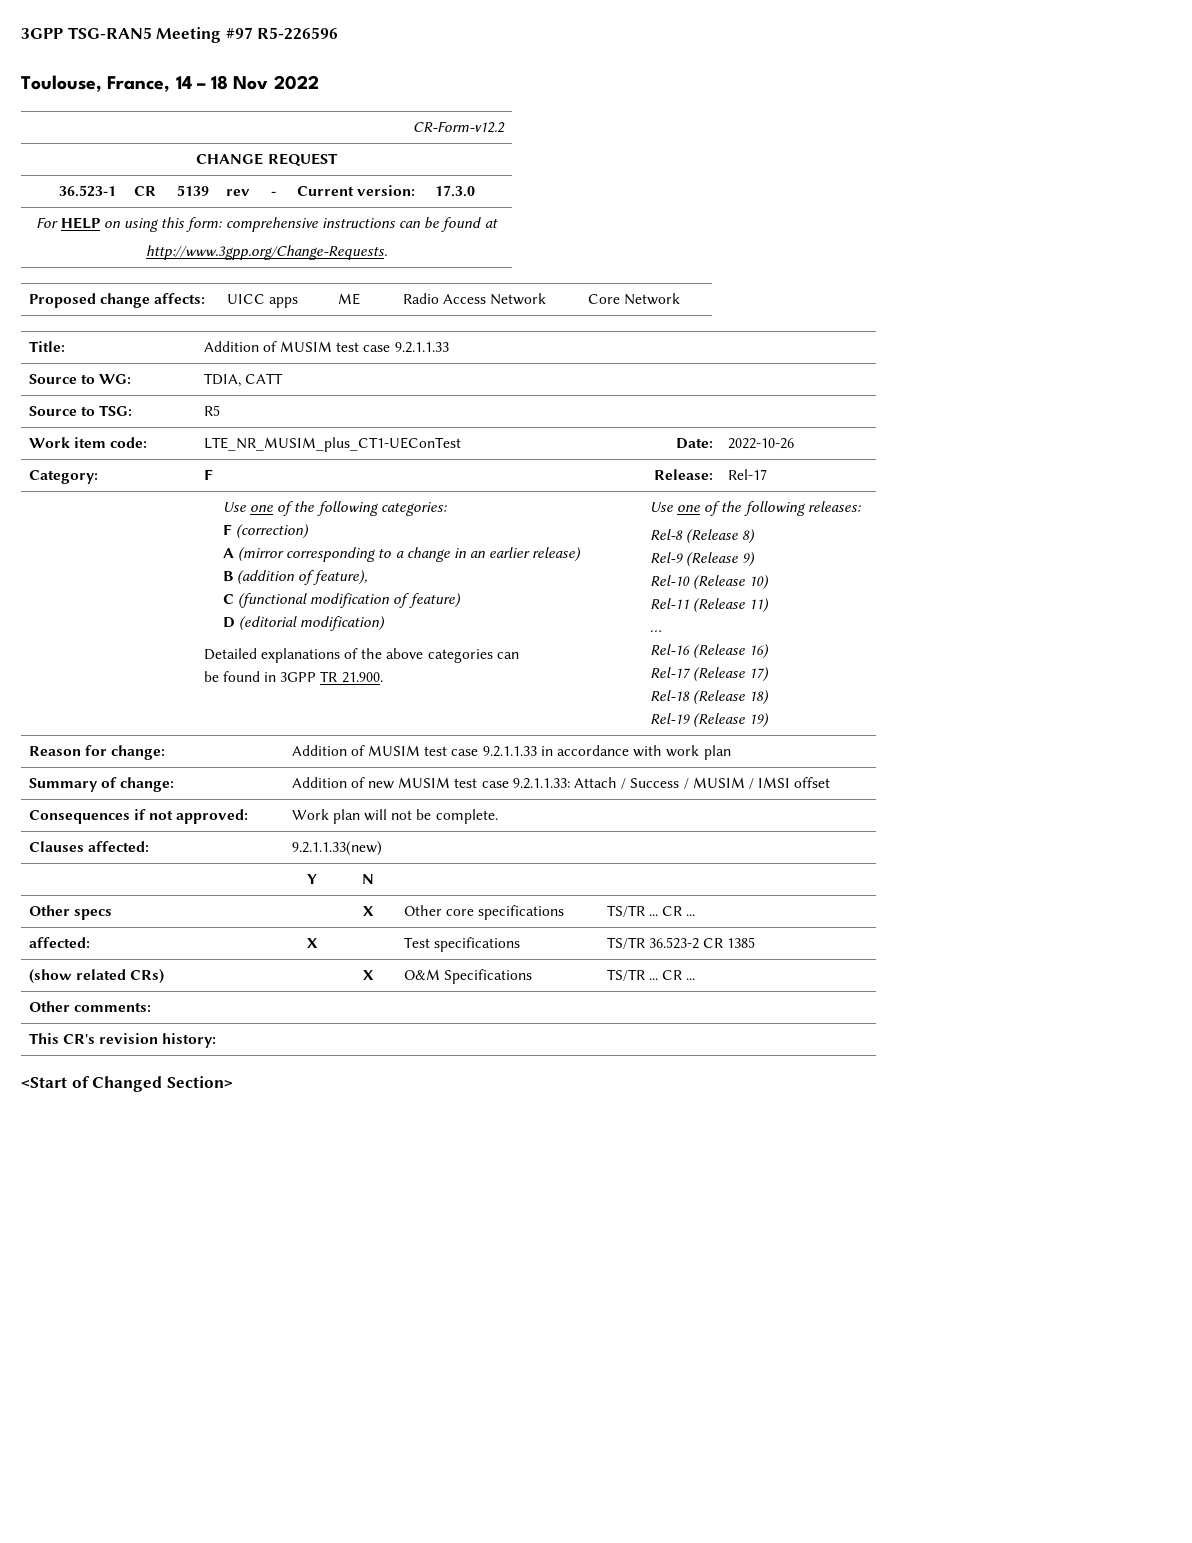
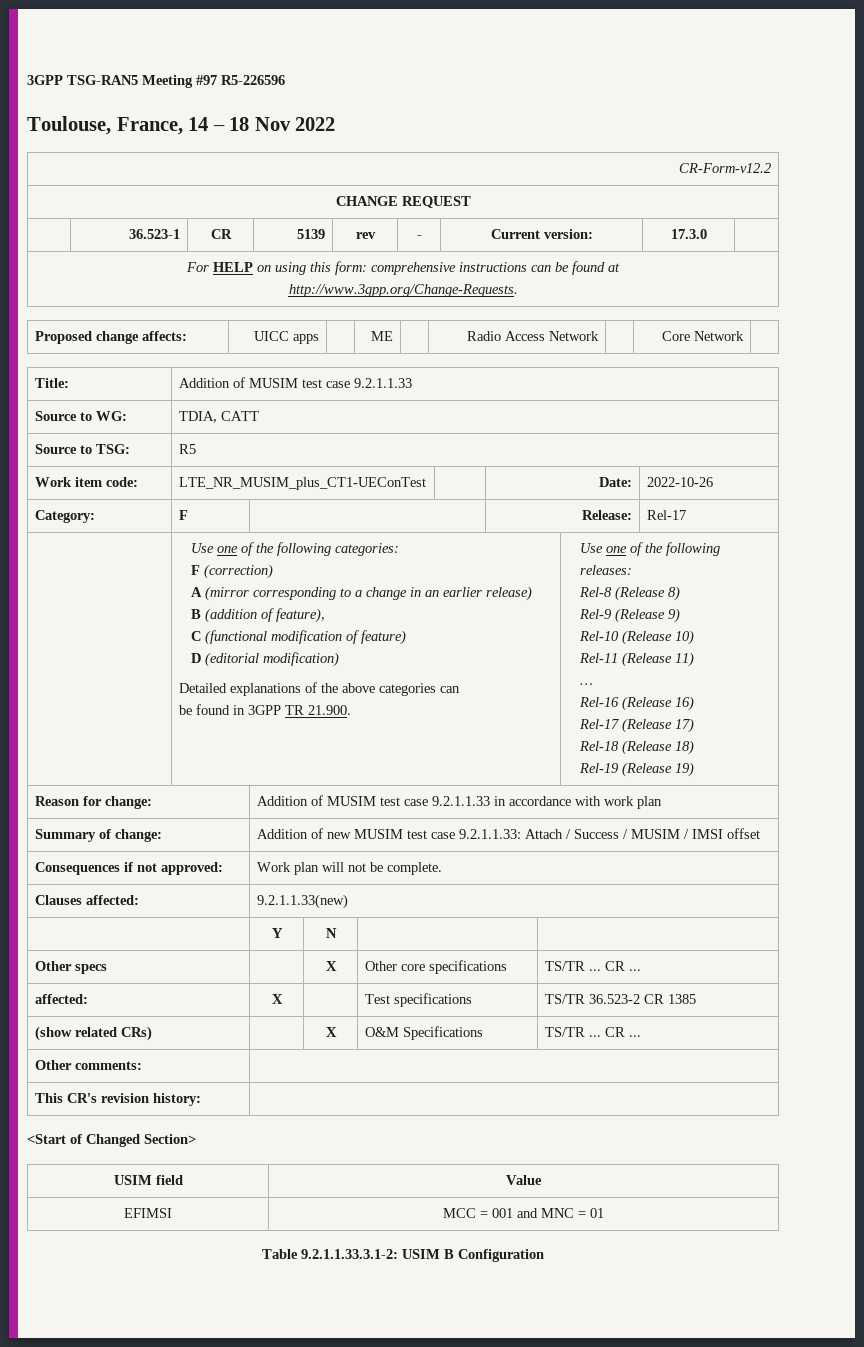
+ USIM field | Value
+ EFIMSI | MCC = 001 and MNC = 01
+ Table 9.2.1.1.33.3.1-2: USIM B Configuration

